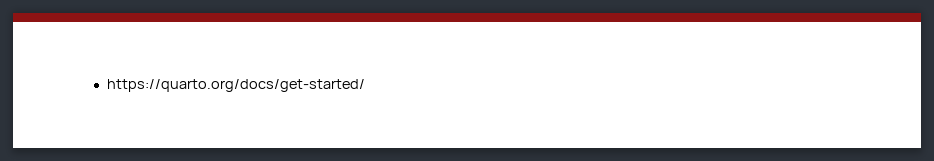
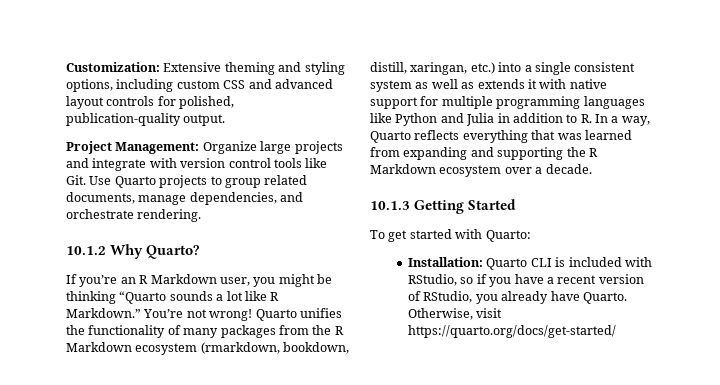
- https://quarto.org/docs/get-started/
+ Customization: Extensive theming and styling options, including custom CSS and advanced layout controls for polished, publication-quality output.
+ Project Management: Organize large projects and integrate with version control tools like Git. Use Quarto projects to group related documents, manage dependencies, and orchestrate rendering.
+ 10.1.2 Why Quarto?
+ If you’re an R Markdown user, you might be thinking “Quarto sounds a lot like R Markdown.” You’re not wrong! Quarto unifies the functionality of many packages from the R Markdown ecosystem (rmarkdown, bookdown, distill, xaringan, etc.) into a single consistent system as well as extends it with native support for multiple programming languages like Python and Julia in addition to R. In a way, Quarto reflects everything that was learned from expanding and supporting the R Markdown ecosystem over a decade.
+ 10.1.3 Getting Started
+ To get started with Quarto:
+ Installation: Quarto CLI is included with RStudio, so if you have a recent version of RStudio, you already have Quarto. Otherwise, visit https://quarto.org/docs/get-started/

